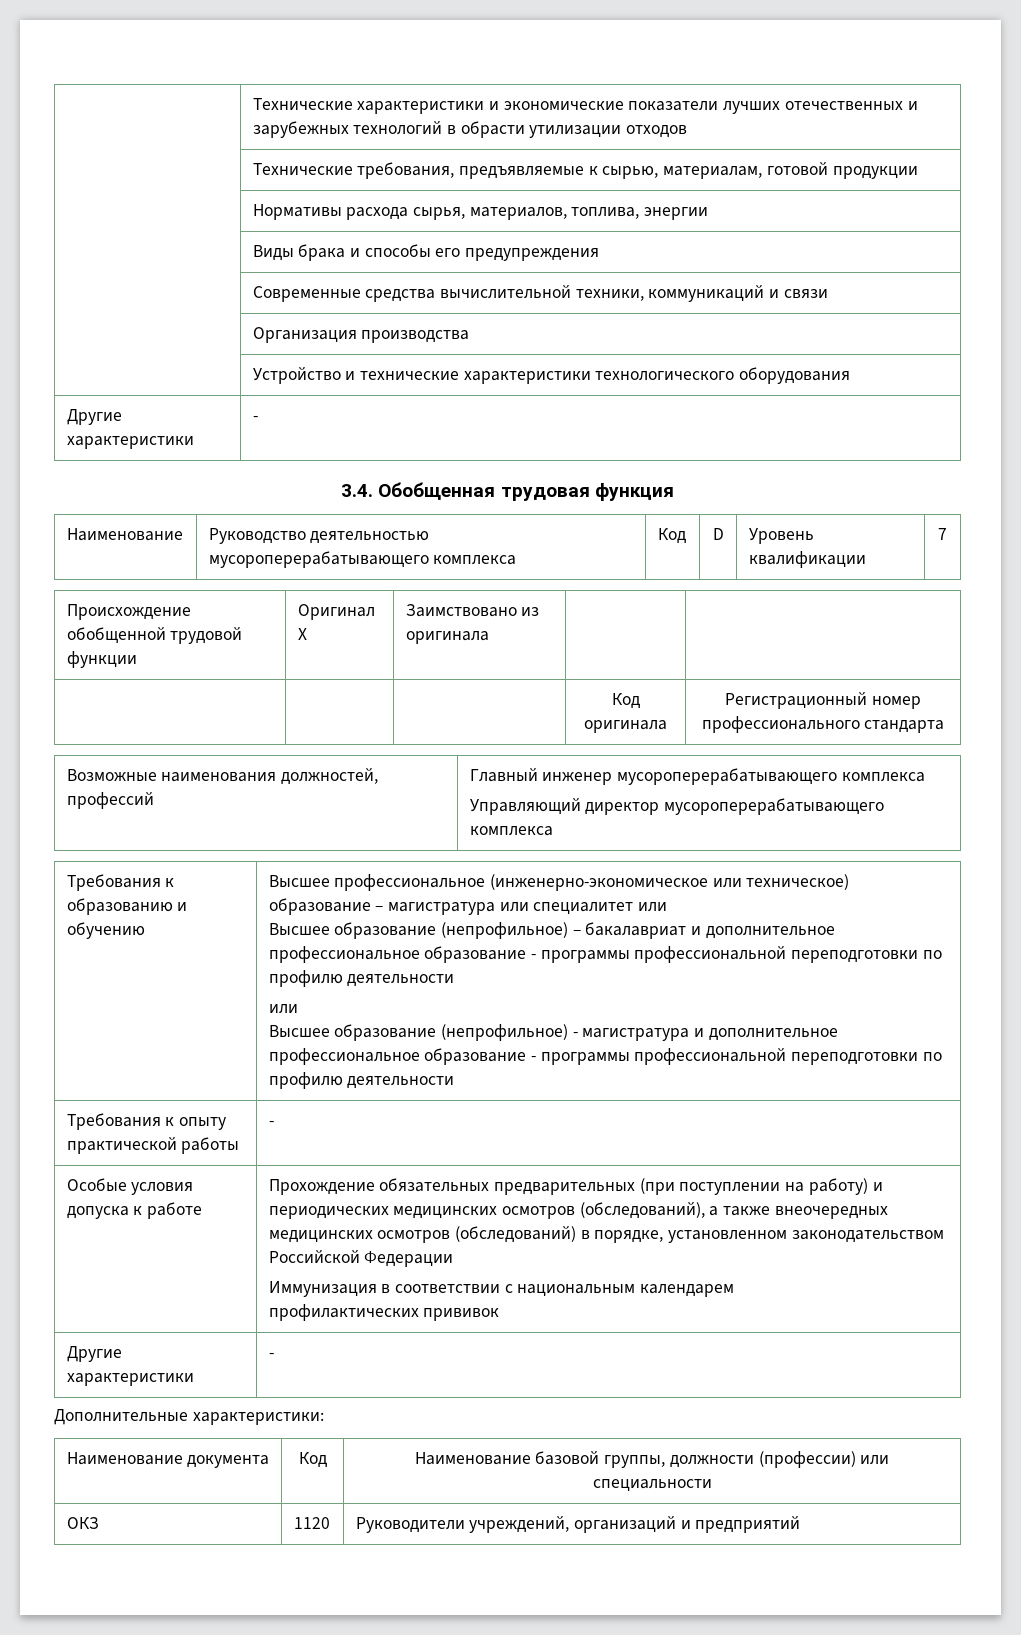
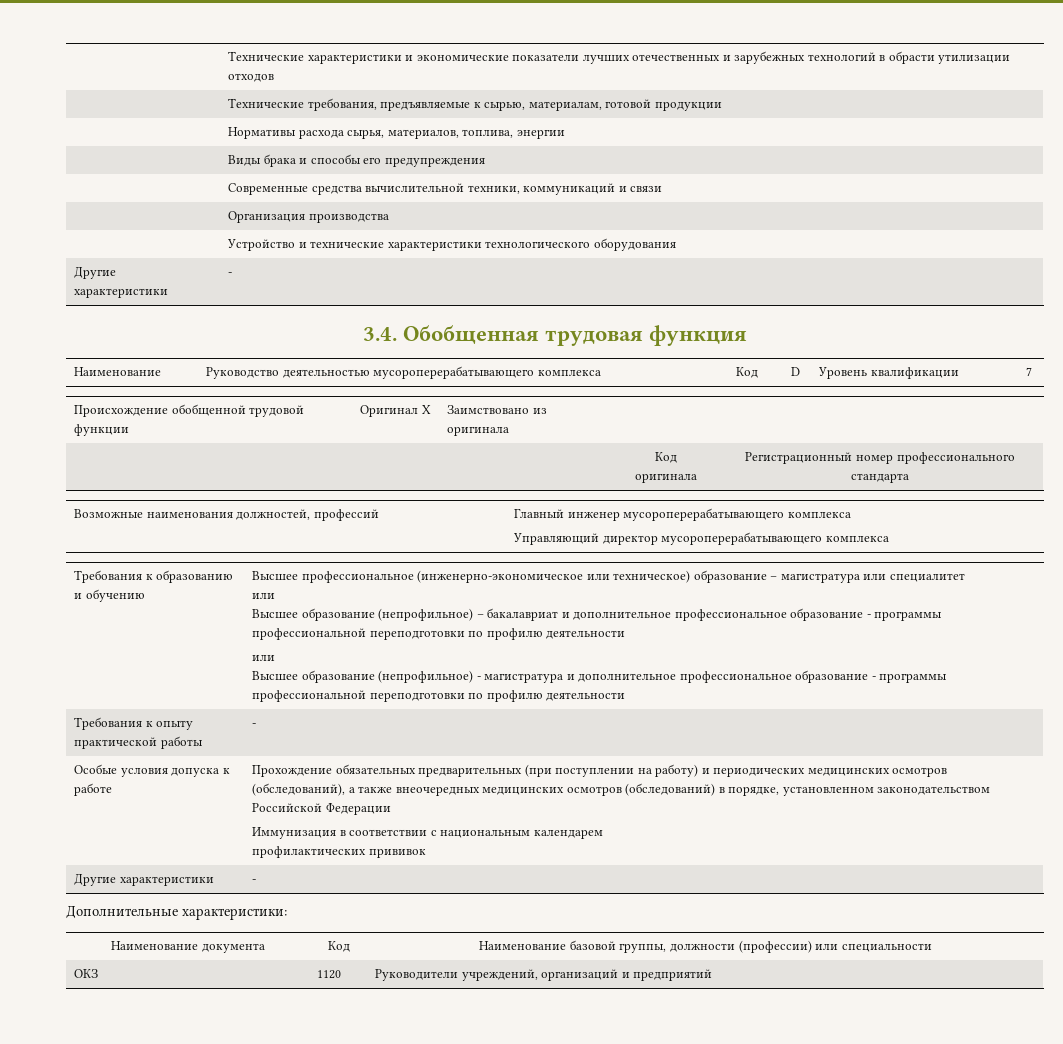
- Высшее профессиональное (инженерно-экономическое или техническое) образование – магистратура или специалитет или
+ Высшее профессиональное (инженерно-экономическое или техническое) образование – магистратура или специалитет
+ или

